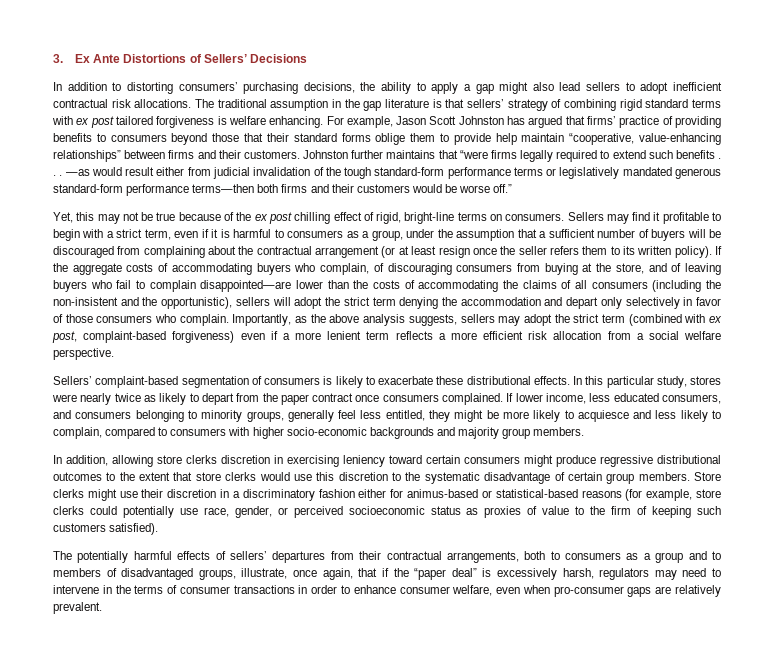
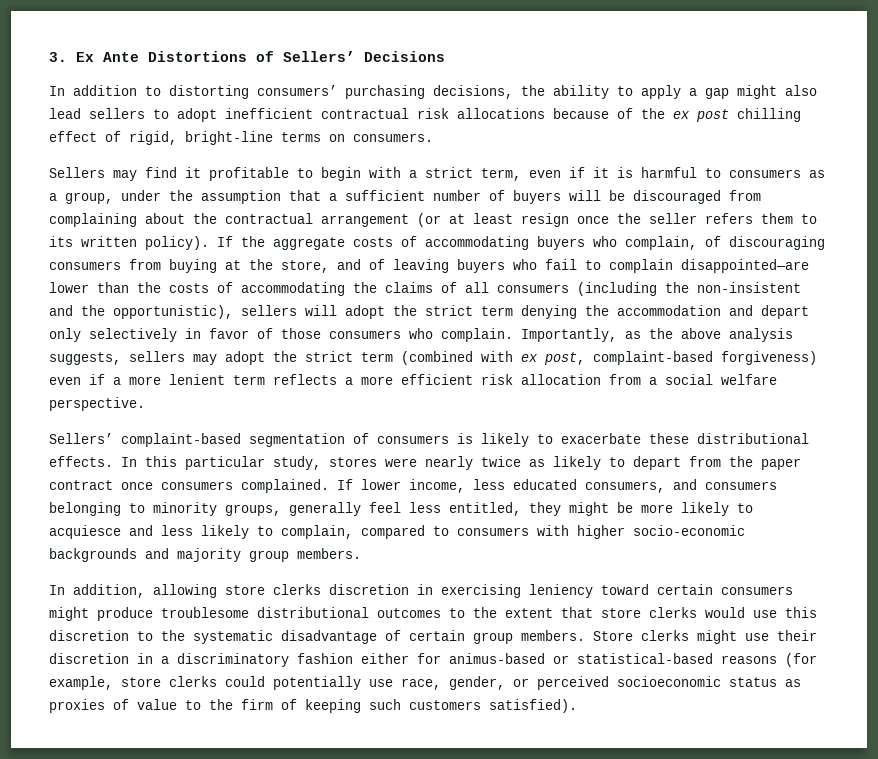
- In addition to distorting consumers’ purchasing decisions, the ability to apply a gap might also lead sellers to adopt inefficient contractual risk allocations. The traditional assumption in the gap literature is that sellers’ strategy of combining rigid standard terms with ex post tailored forgiveness is welfare enhancing. For example, Jason Scott Johnston has argued that firms’ practice of providing benefits to consumers beyond those that their standard forms oblige them to provide help maintain “cooperative, value-enhancing relationships” between firms and their customers. Johnston further maintains that “were firms legally required to extend such benefits . . . —as would result either from judicial invalidation of the tough standard-form performance terms or legislatively mandated generous standard-form performance terms—then both firms and their customers would be worse off.”
- Yet, this may not be true because of the ex post chilling effect of rigid, bright-line terms on consumers. Sellers may find it profitable to begin with a strict term, even if it is harmful to consumers as a group, under the assumption that a sufficient number of buyers will be discouraged from complaining about the contractual arrangement (or at least resign once the seller refers them to its written policy).
+ In addition to distorting consumers’ purchasing decisions, the ability to apply a gap might also lead sellers to adopt inefficient contractual risk allocations because of the ex post chilling effect of rigid, bright-line terms on consumers.
+ Sellers may find it profitable to begin with a strict term, even if it is harmful to consumers as a group, under the assumption that a sufficient number of buyers will be discouraged from complaining about the contractual arrangement (or at least resign once the seller refers them to its written policy).
- In addition, allowing store clerks discretion in exercising leniency toward certain consumers might produce regressive distributional outcomes to the extent that store clerks would use this discretion to the systematic disadvantage of certain group members.
+ In addition, allowing store clerks discretion in exercising leniency toward certain consumers might produce troublesome distributional outcomes to the extent that store clerks would use this discretion to the systematic disadvantage of certain group members.
- The potentially harmful effects of sellers’ departures from their contractual arrangements, both to consumers as a group and to members of disadvantaged groups, illustrate, once again, that if the “paper deal” is excessively harsh, regulators may need to intervene in the terms of consumer transactions in order to enhance consumer welfare, even when pro-consumer gaps are relatively prevalent.

